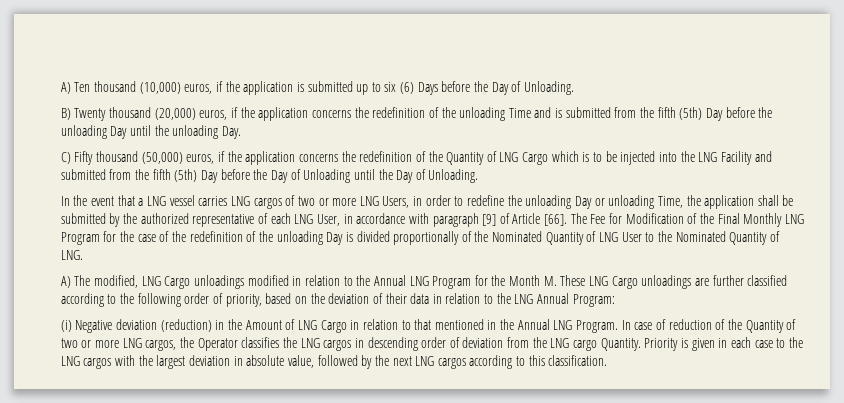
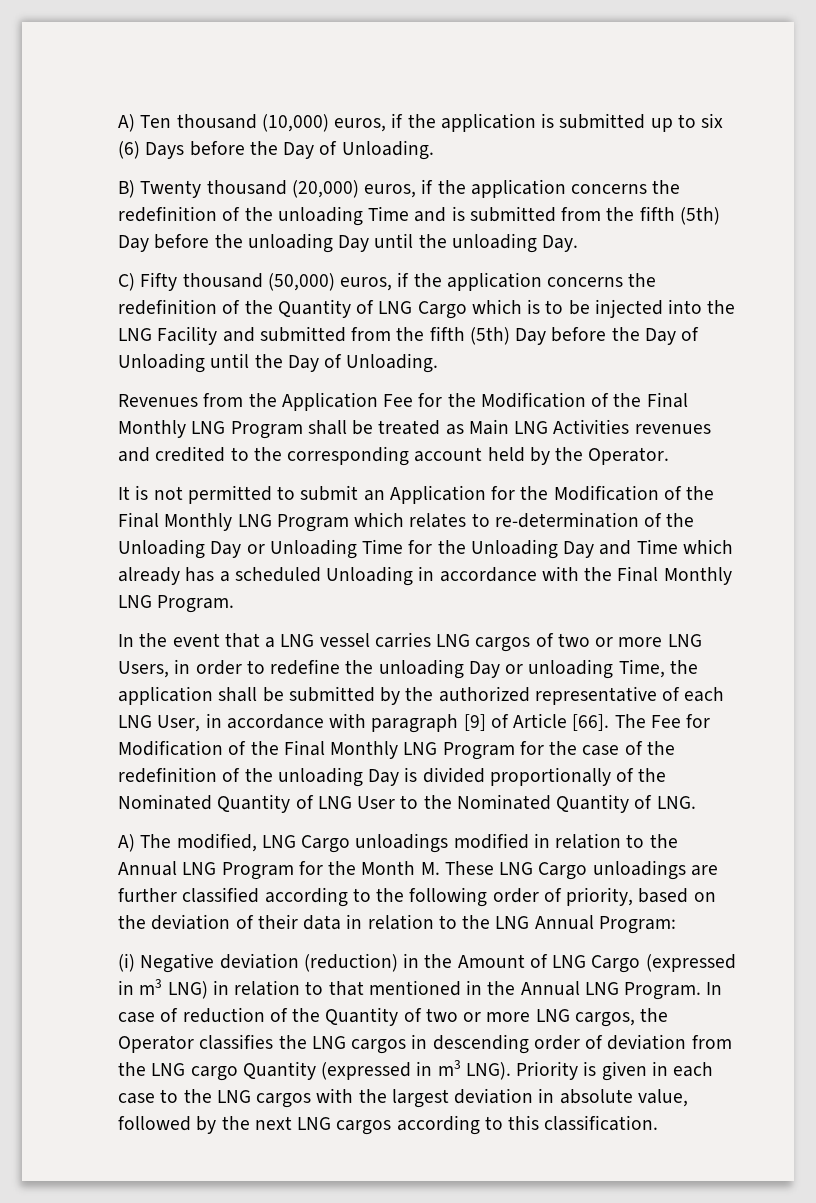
+ Revenues from the Application Fee for the Modification of the Final Monthly LNG Program shall be treated as Main LNG Activities revenues and credited to the corresponding account held by the Operator.
+ It is not permitted to submit an Application for the Modification of the Final Monthly LNG Program which relates to re-determination of the Unloading Day or Unloading Time for the Unloading Day and Time which already has a scheduled Unloading in accordance with the Final Monthly LNG Program.
- (i) Negative deviation (reduction) in the Amount of LNG Cargo in relation to that mentioned in the Annual LNG Program.
+ (i) Negative deviation (reduction) in the Amount of LNG Cargo (expressed in m3 LNG) in relation to that mentioned in the Annual LNG Program.
- In case of reduction of the Quantity of two or more LNG cargos, the Operator classifies the LNG cargos in descending order of deviation from the LNG cargo Quantity.
+ In case of reduction of the Quantity of two or more LNG cargos, the Operator classifies the LNG cargos in descending order of deviation from the LNG cargo Quantity (expressed in m3 LNG).

